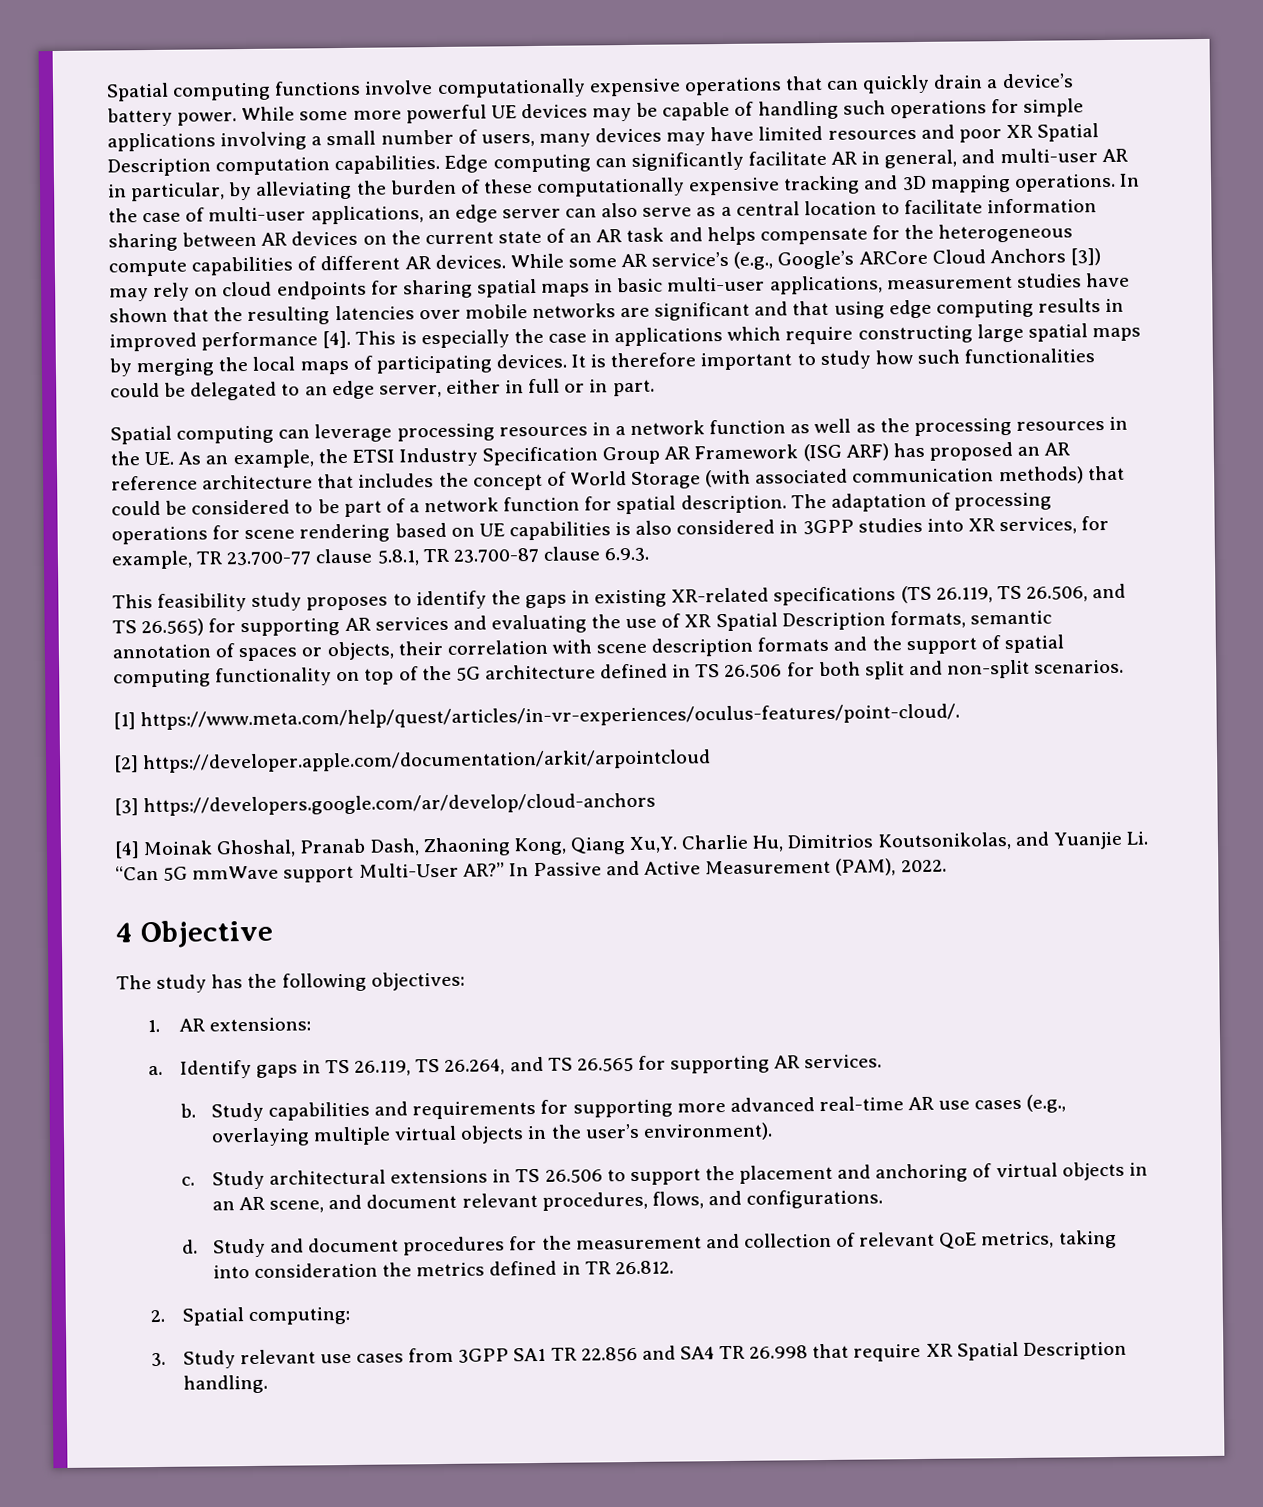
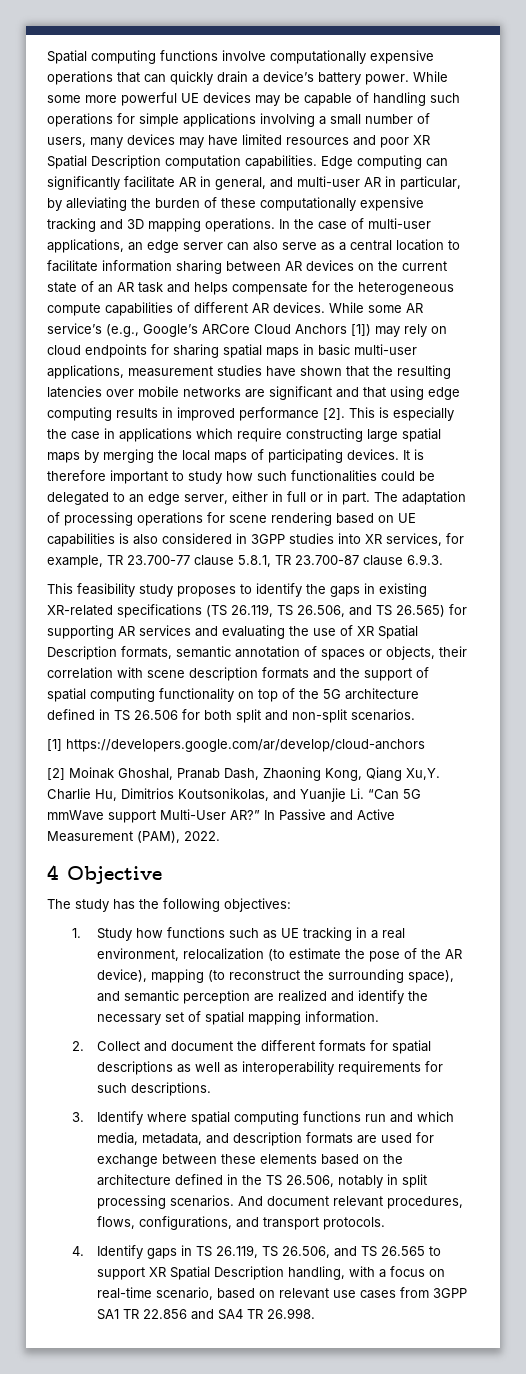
- While some AR service’s (e.g., Google’s ARCore Cloud Anchors [3]) may rely on cloud endpoints for sharing spatial maps in basic multi-user applications, measurement studies have shown that the resulting latencies over mobile networks are significant and that using edge computing results in improved performance [4].
+ While some AR service’s (e.g., Google’s ARCore Cloud Anchors [1]) may rely on cloud endpoints for sharing spatial maps in basic multi-user applications, measurement studies have shown that the resulting latencies over mobile networks are significant and that using edge computing results in improved performance [2].
- It is therefore important to study how such functionalities could be delegated to an edge server, either in full or in part.
- Spatial computing can leverage processing resources in a network function as well as the processing resources in the UE. As an example, the ETSI Industry Specification Group AR Framework (ISG ARF) has proposed an AR reference architecture that includes the concept of World Storage (with associated communication methods) that could be considered to be part of a network function for spatial description. The adaptation of processing operations for scene rendering based on UE capabilities is also considered in 3GPP studies into XR services, for example, TR 23.700-77 clause 5.8.1, TR 23.700-87 clause 6.9.3.
+ It is therefore important to study how such functionalities could be delegated to an edge server, either in full or in part. The adaptation of processing operations for scene rendering based on UE capabilities is also considered in 3GPP studies into XR services, for example, TR 23.700-77 clause 5.8.1, TR 23.700-87 clause 6.9.3.
- [1] https://www.meta.com/help/quest/articles/in-vr-experiences/oculus-features/point-cloud/.
+ [1] https://developers.google.com/ar/develop/cloud-anchors
- [2] https://developer.apple.com/documentation/arkit/arpointcloud
- [3] https://developers.google.com/ar/develop/cloud-anchors
- [4] Moinak Ghoshal, Pranab Dash, Zhaoning Kong, Qiang Xu,Y.
+ [2] Moinak Ghoshal, Pranab Dash, Zhaoning Kong, Qiang Xu,Y.
- 1. AR extensions:
- a. Identify gaps in TS 26.119, TS 26.264, and TS 26.565 for supporting AR services.
- b. Study capabilities and requirements for supporting more advanced real-time AR use cases (e.g., overlaying multiple virtual objects in the user’s environment).
- c. Study architectural extensions in TS 26.506 to support the placement and anchoring of virtual objects in an AR scene, and document relevant procedures, flows, and configurations.
- d. Study and document procedures for the measurement and collection of relevant QoE metrics, taking into consideration the metrics defined in TR 26.812.
- 2. Spatial computing:
- 3. Study relevant use cases from 3GPP SA1 TR 22.856 and SA4 TR 26.998 that require XR Spatial Description handling.
+ 1. Study how functions such as UE tracking in a real environment, relocalization (to estimate the pose of the AR device), mapping (to reconstruct the surrounding space), and semantic perception are realized and identify the necessary set of spatial mapping information.
+ 2. Collect and document the different formats for spatial descriptions as well as interoperability requirements for such descriptions.
+ 3. Identify where spatial computing functions run and which media, metadata, and description formats are used for exchange between these elements based on the architecture defined in the TS 26.506, notably in split processing scenarios. And document relevant procedures, flows, configurations, and transport protocols.
+ 4. Identify gaps in TS 26.119, TS 26.506, and TS 26.565 to support XR Spatial Description handling, with a focus on real-time scenario, based on relevant use cases from 3GPP SA1 TR 22.856 and SA4 TR 26.998.

